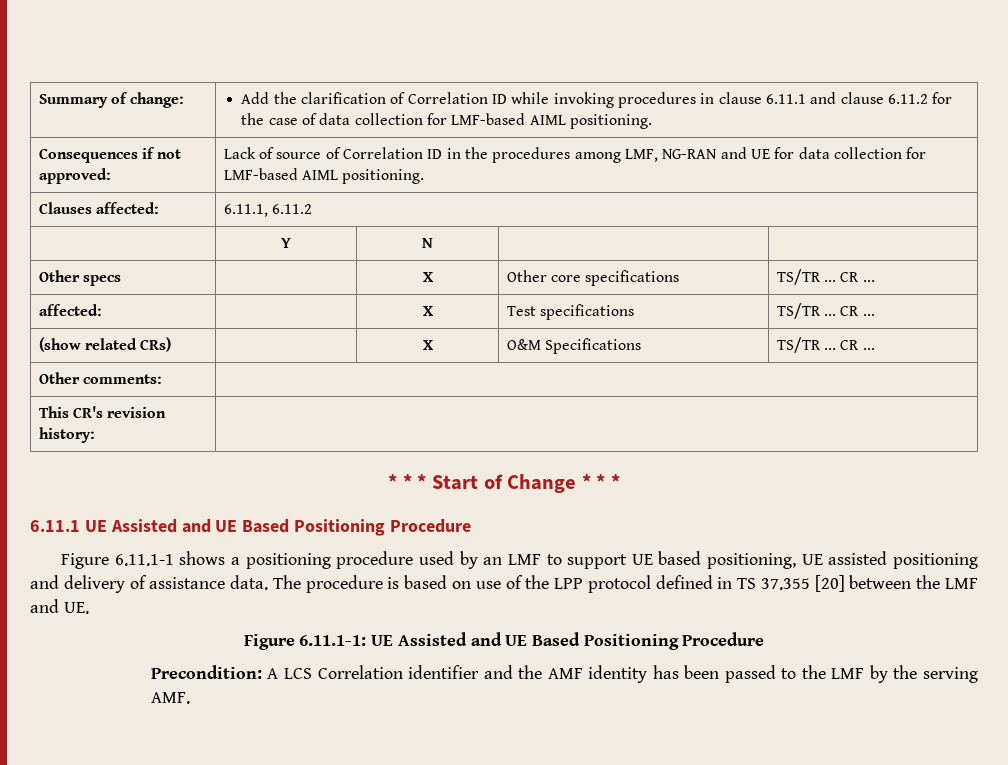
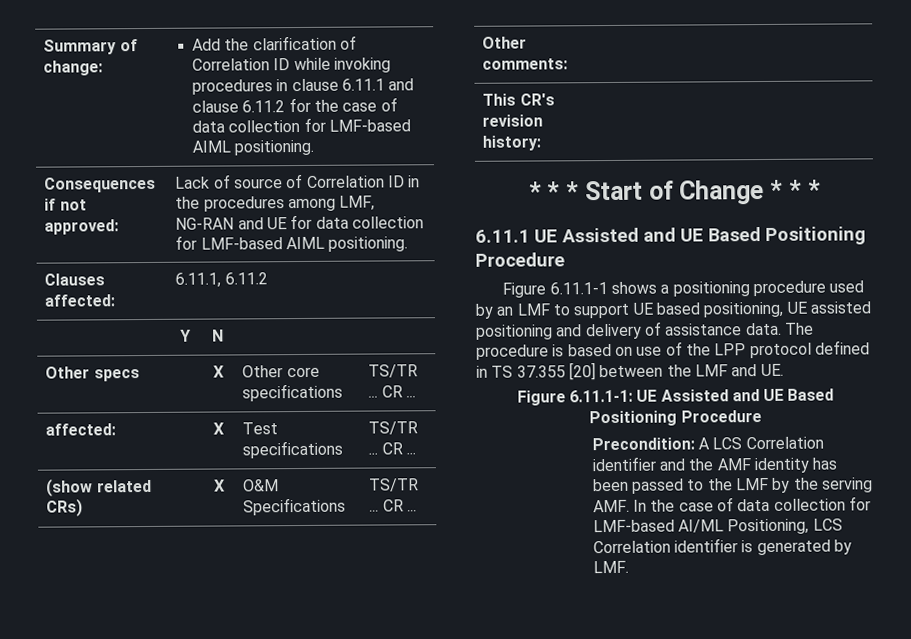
- Precondition: A LCS Correlation identifier and the AMF identity has been passed to the LMF by the serving AMF.
+ Precondition: A LCS Correlation identifier and the AMF identity has been passed to the LMF by the serving AMF. In the case of data collection for LMF-based AI/ML Positioning, LCS Correlation identifier is generated by LMF.

